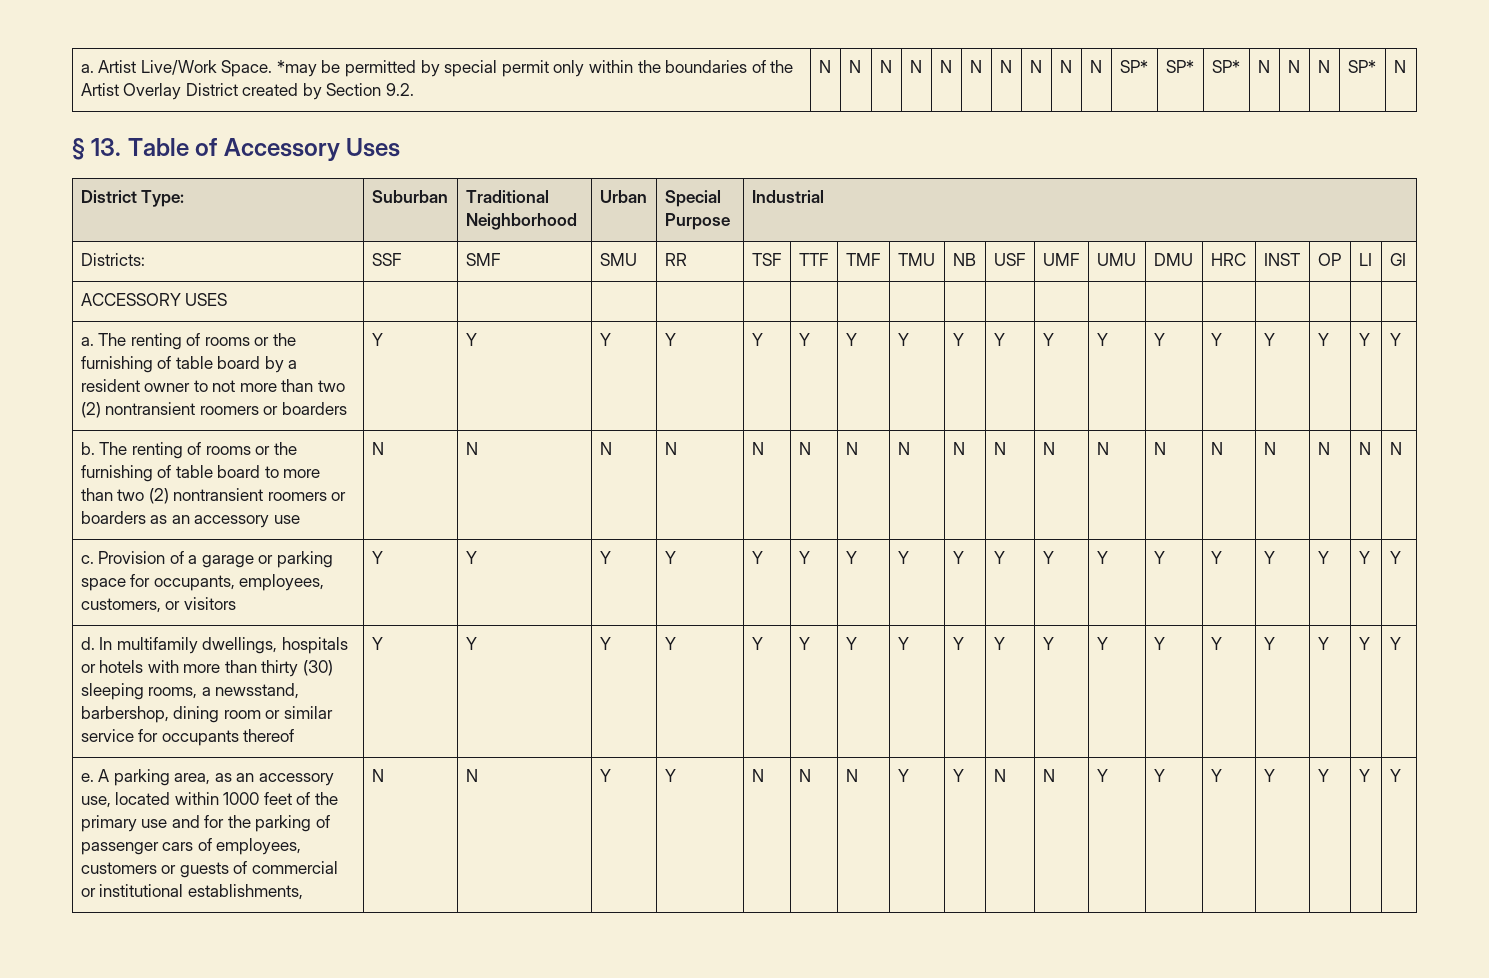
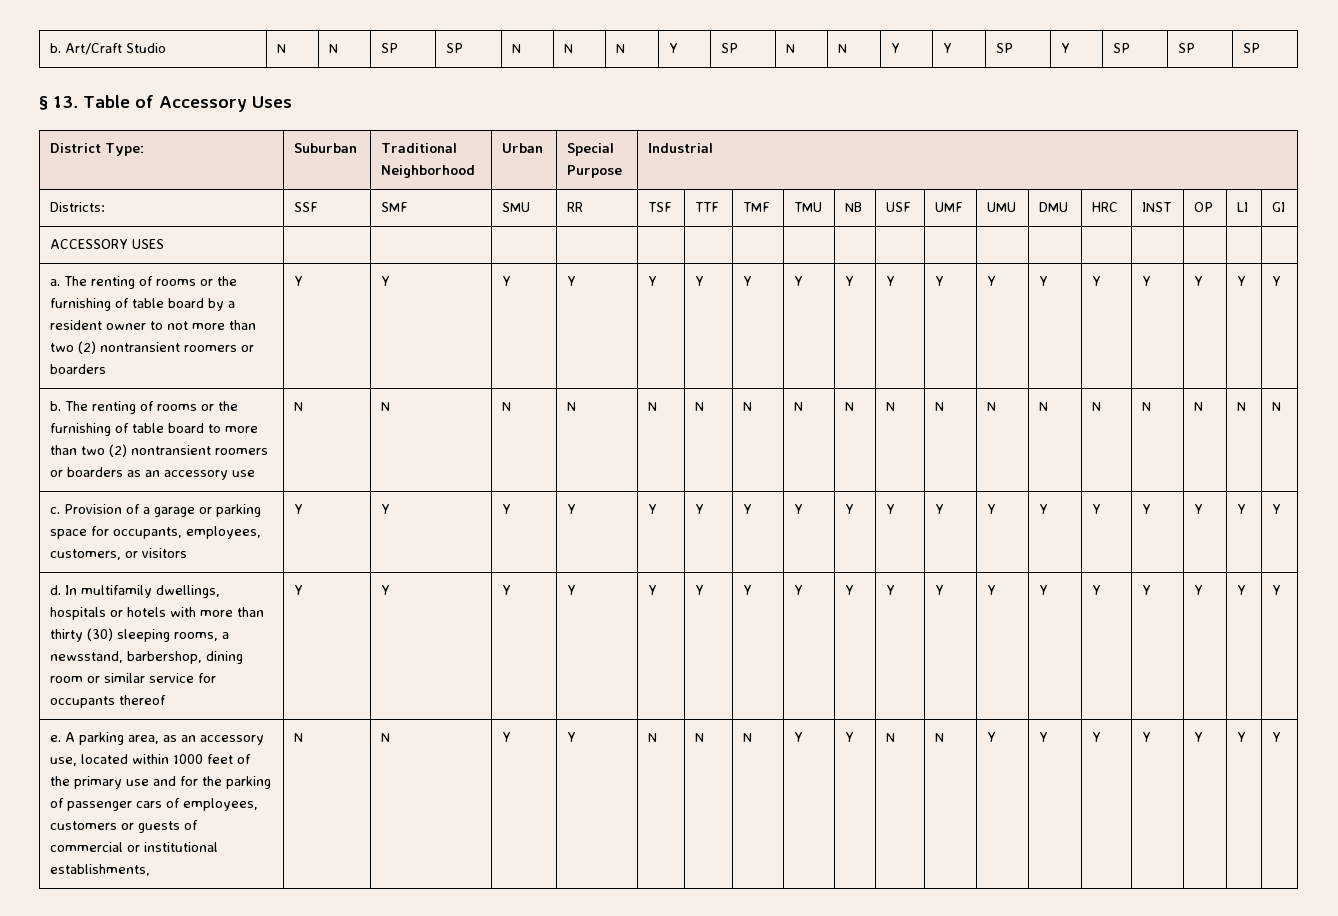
- a. Artist Live/Work Space. *may be permitted by special permit only within the boundaries of the Artist Overlay District created by Section 9.2. | N | N | N | N | N | N | N | N | N | N | SP* | SP* | SP* | N | N | N | SP* | N
+ b. Art/Craft Studio | N | N | SP | SP | N | N | N | Y | SP | N | N | Y | Y | SP | Y | SP | SP | SP

